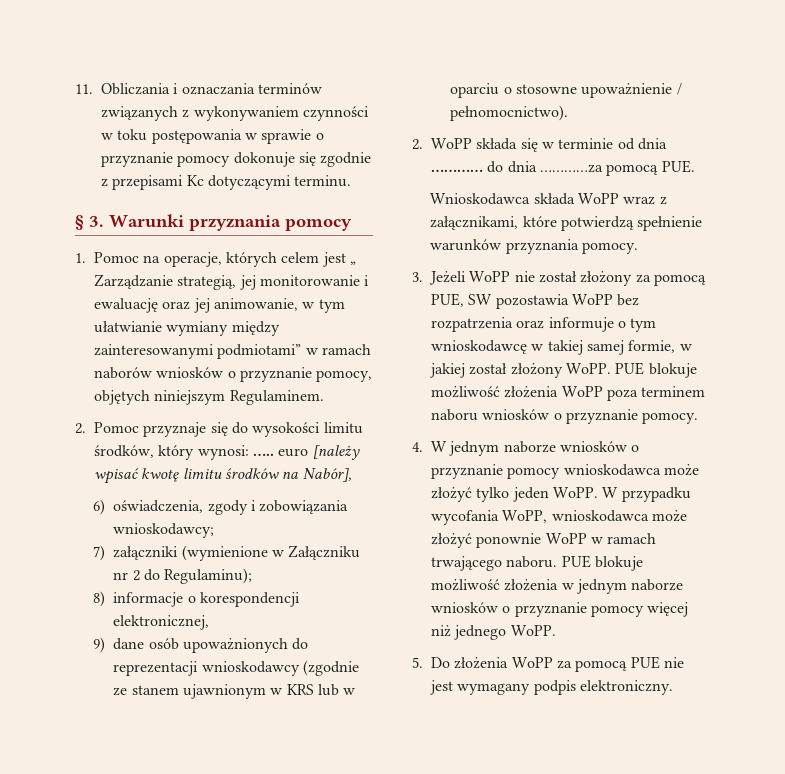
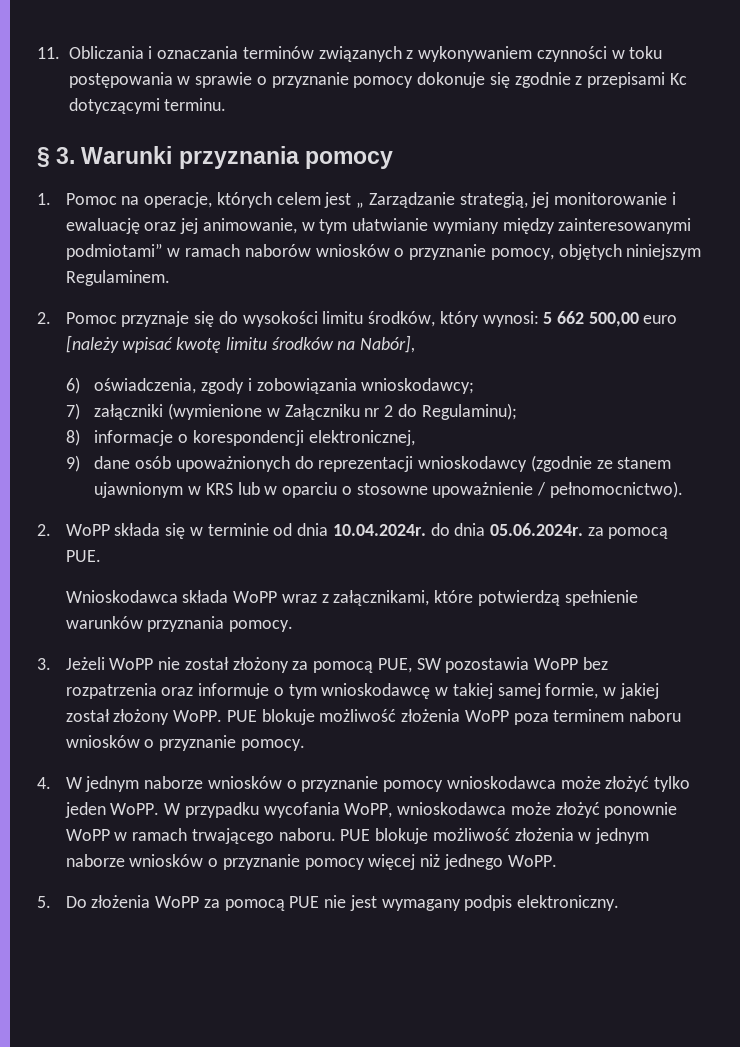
- 2. Pomoc przyznaje się do wysokości limitu środków, który wynosi: ….. euro [należy wpisać kwotę limitu środków na Nabór],
+ 2. Pomoc przyznaje się do wysokości limitu środków, który wynosi: 5 662 500,00 euro [należy wpisać kwotę limitu środków na Nabór],
- 2. WoPP składa się w terminie od dnia ………… do dnia …………za pomocą PUE.
+ 2. WoPP składa się w terminie od dnia 10.04.2024r. do dnia 05.06.2024r. za pomocą PUE.

